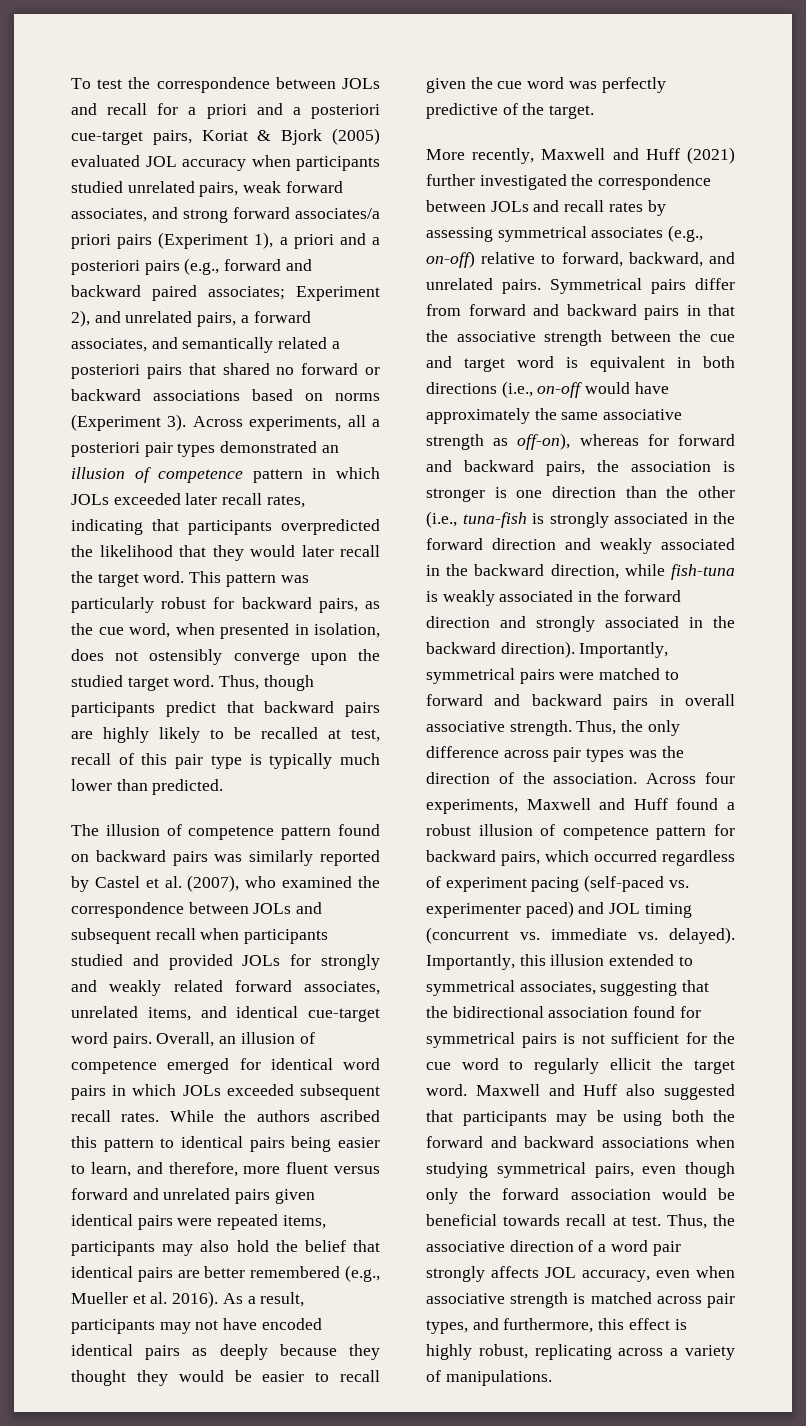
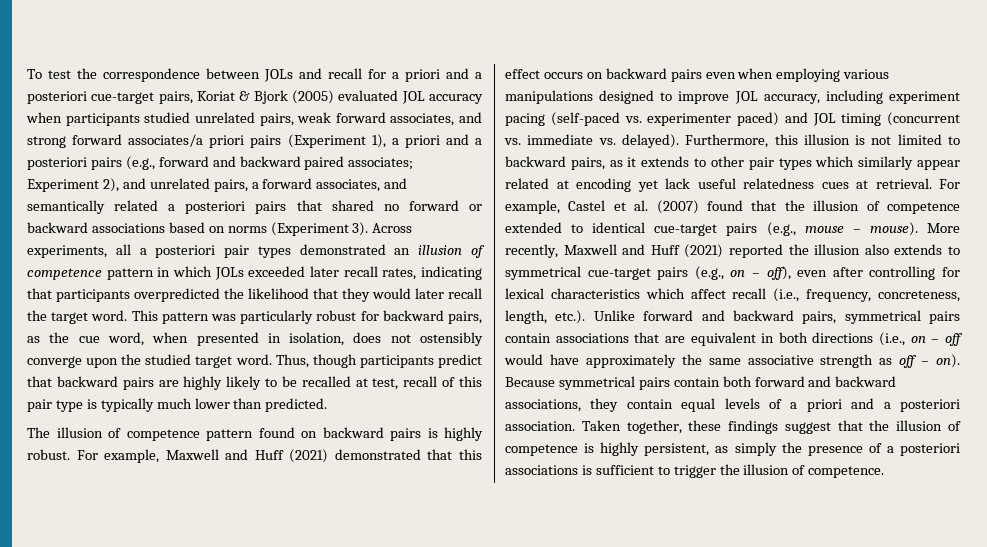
- The illusion of competence pattern found on backward pairs was similarly reported by Castel et al. (2007), who examined the correspondence between JOLs and subsequent recall when participants studied and provided JOLs for strongly and weakly related forward associates, unrelated items, and identical cue-target word pairs. Overall, an illusion of competence emerged for identical word pairs in which JOLs exceeded subsequent recall rates. While the authors ascribed this pattern to identical pairs being easier to learn, and therefore, more fluent versus forward and unrelated pairs given identical pairs were repeated items, participants may also hold the belief that identical pairs are better remembered (e.g., Mueller et al. 2016). As a result, participants may not have encoded identical pairs as deeply because they thought they would be easier to recall given the cue word was perfectly predictive of the target.
- More recently, Maxwell and Huff (2021) further investigated the correspondence between JOLs and recall rates by assessing symmetrical associates (e.g., on-off) relative to forward, backward, and unrelated pairs. Symmetrical pairs differ from forward and backward pairs in that the associative strength between the cue and target word is equivalent in both directions (i.e., on-off would have approximately the same associative strength as off-on), whereas for forward and backward pairs, the association is stronger is one direction than the other (i.e., tuna-fish is strongly associated in the forward direction and weakly associated in the backward direction, while fish-tuna is weakly associated in the forward direction and strongly associated in the backward direction). Importantly, symmetrical pairs were matched to forward and backward pairs in overall associative strength. Thus, the only difference across pair types was the direction of the association. Across four experiments, Maxwell and Huff found a robust illusion of competence pattern for backward pairs, which occurred regardless of experiment pacing (self-paced vs. experimenter paced) and JOL timing (concurrent vs. immediate vs. delayed).
+ The illusion of competence pattern found on backward pairs is highly robust. For example, Maxwell and Huff (2021) demonstrated that this effect occurs on backward pairs even when employing various manipulations designed to improve JOL accuracy, including experiment pacing (self-paced vs. experimenter paced) and JOL timing (concurrent vs. immediate vs. delayed).
- Importantly, this illusion extended to symmetrical associates, suggesting that the bidirectional association found for symmetrical pairs is not sufficient for the cue word to regularly ellicit the target word. Maxwell and Huff also suggested that participants may be using both the forward and backward associations when studying symmetrical pairs, even though only the forward association would be beneficial towards recall at test. Thus, the associative direction of a word pair strongly affects JOL accuracy, even when associative strength is matched across pair types, and furthermore, this effect is highly robust, replicating across a variety of manipulations.
+ Furthermore, this illusion is not limited to backward pairs, as it extends to other pair types which similarly appear related at encoding yet lack useful relatedness cues at retrieval. For example, Castel et al. (2007) found that the illusion of competence extended to identical cue-target pairs (e.g., mouse – mouse). More recently, Maxwell and Huff (2021) reported the illusion also extends to symmetrical cue-target pairs (e.g., on – off), even after controlling for lexical characteristics which affect recall (i.e., frequency, concreteness, length, etc.). Unlike forward and backward pairs, symmetrical pairs contain associations that are equivalent in both directions (i.e., on – off would have approximately the same associative strength as off – on). Because symmetrical pairs contain both forward and backward associations, they contain equal levels of a priori and a posteriori association. Taken together, these findings suggest that the illusion of competence is highly persistent, as simply the presence of a posteriori associations is sufficient to trigger the illusion of competence.

